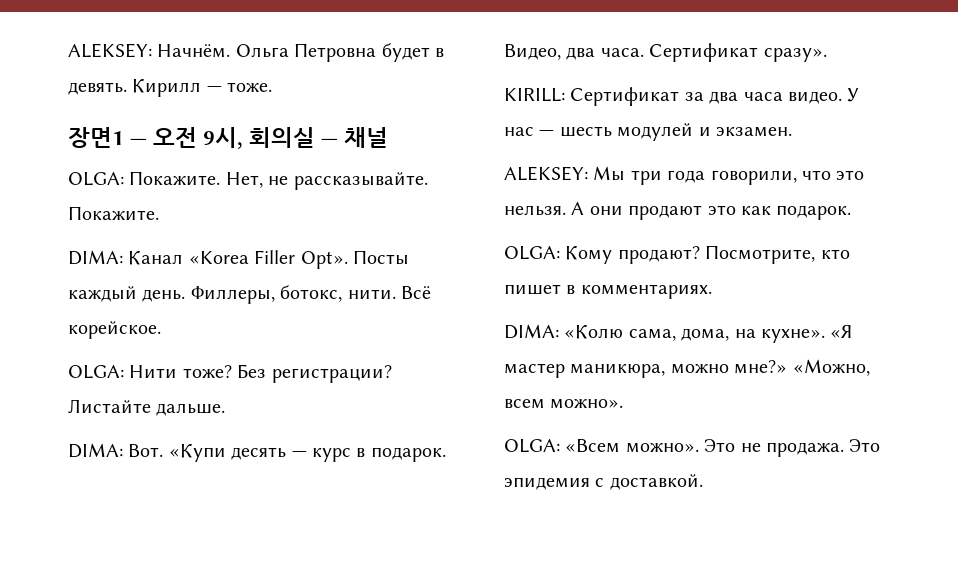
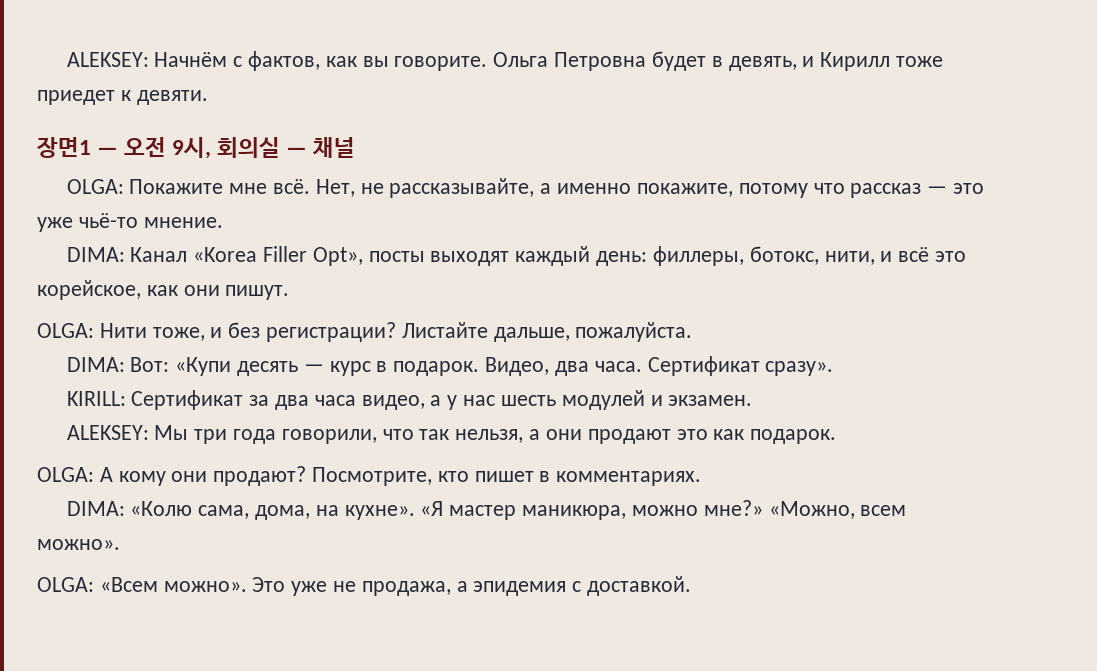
- ALEKSEY: Начнём. Ольга Петровна будет в девять. Кирилл — тоже.
+ ALEKSEY: Начнём с фактов, как вы говорите. Ольга Петровна будет в девять, и Кирилл тоже приедет к девяти.
- OLGA: Покажите. Нет, не рассказывайте. Покажите.
- DIMA: Канал «Korea Filler Opt». Посты каждый день. Филлеры, ботокс, нити. Всё корейское.
- OLGA: Нити тоже? Без регистрации? Листайте дальше.
- DIMA: Вот. «Купи десять — курс в подарок.
+ OLGA: Покажите мне всё. Нет, не рассказывайте, а именно покажите, потому что рассказ — это уже чьё-то мнение.
+ DIMA: Канал «Korea Filler Opt», посты выходят каждый день: филлеры, ботокс, нити, и всё это корейское, как они пишут.
+ OLGA: Нити тоже, и без регистрации? Листайте дальше, пожалуйста.
+ DIMA: Вот: «Купи десять — курс в подарок.
- KIRILL: Сертификат за два часа видео. У нас — шесть модулей и экзамен.
+ KIRILL: Сертификат за два часа видео, а у нас шесть модулей и экзамен.
- ALEKSEY: Мы три года говорили, что это нельзя. А они продают это как подарок.
+ ALEKSEY: Мы три года говорили, что так нельзя, а они продают это как подарок.
- OLGA: Кому продают?
+ OLGA: А кому они продают?
- Это не продажа. Это эпидемия с доставкой.
+ Это уже не продажа, а эпидемия с доставкой.

